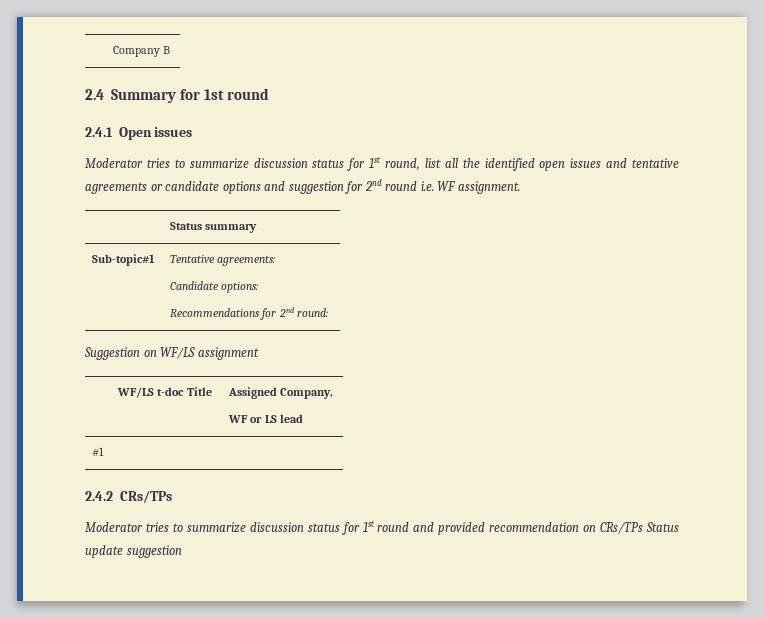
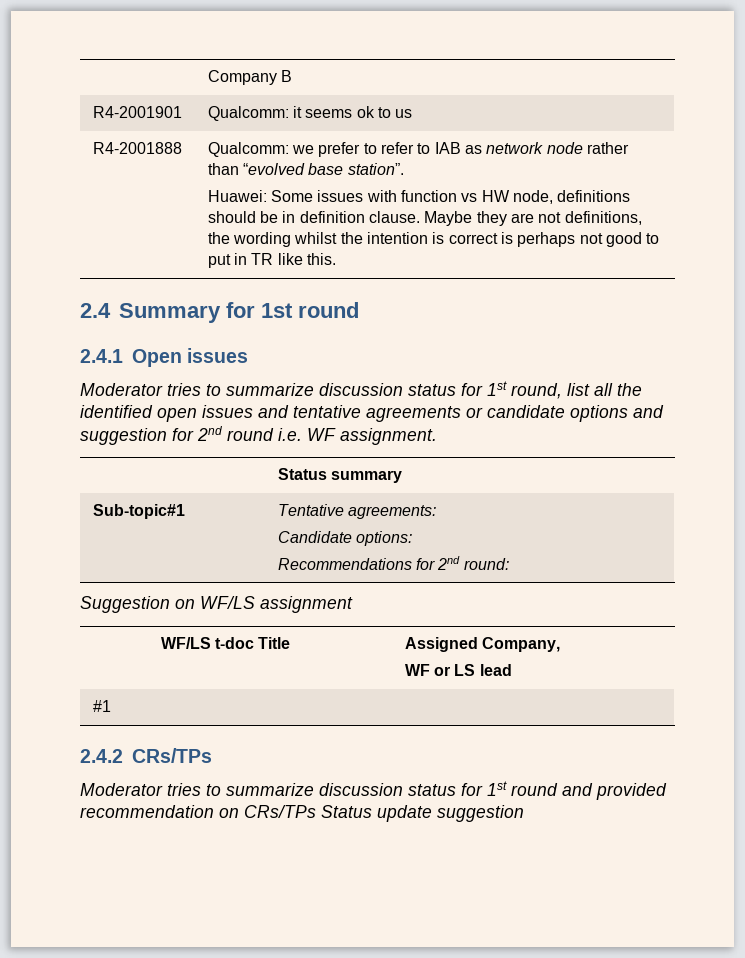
+ R4-2001901 | Qualcomm: it seems ok to us
+ R4-2001888 | Qualcomm: we prefer to refer to IAB as network node rather than “evolved base station”.
+ Huawei: Some issues with function vs HW node, definitions should be in definition clause. Maybe they are not definitions, the wording whilst the intention is correct is perhaps not good to put in TR like this.

